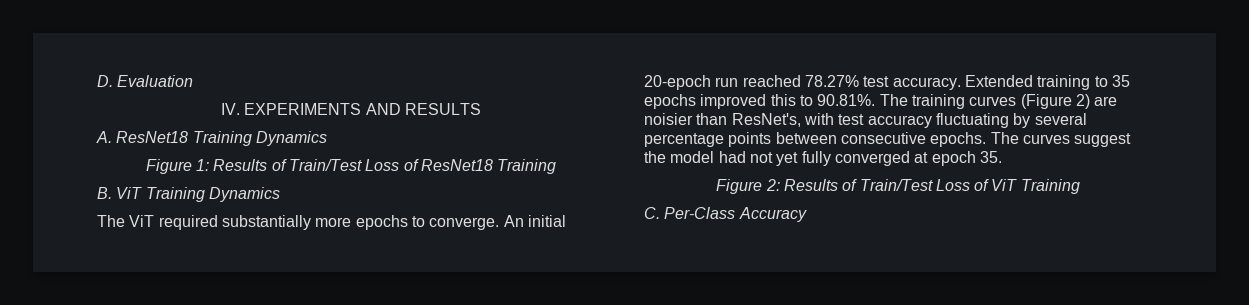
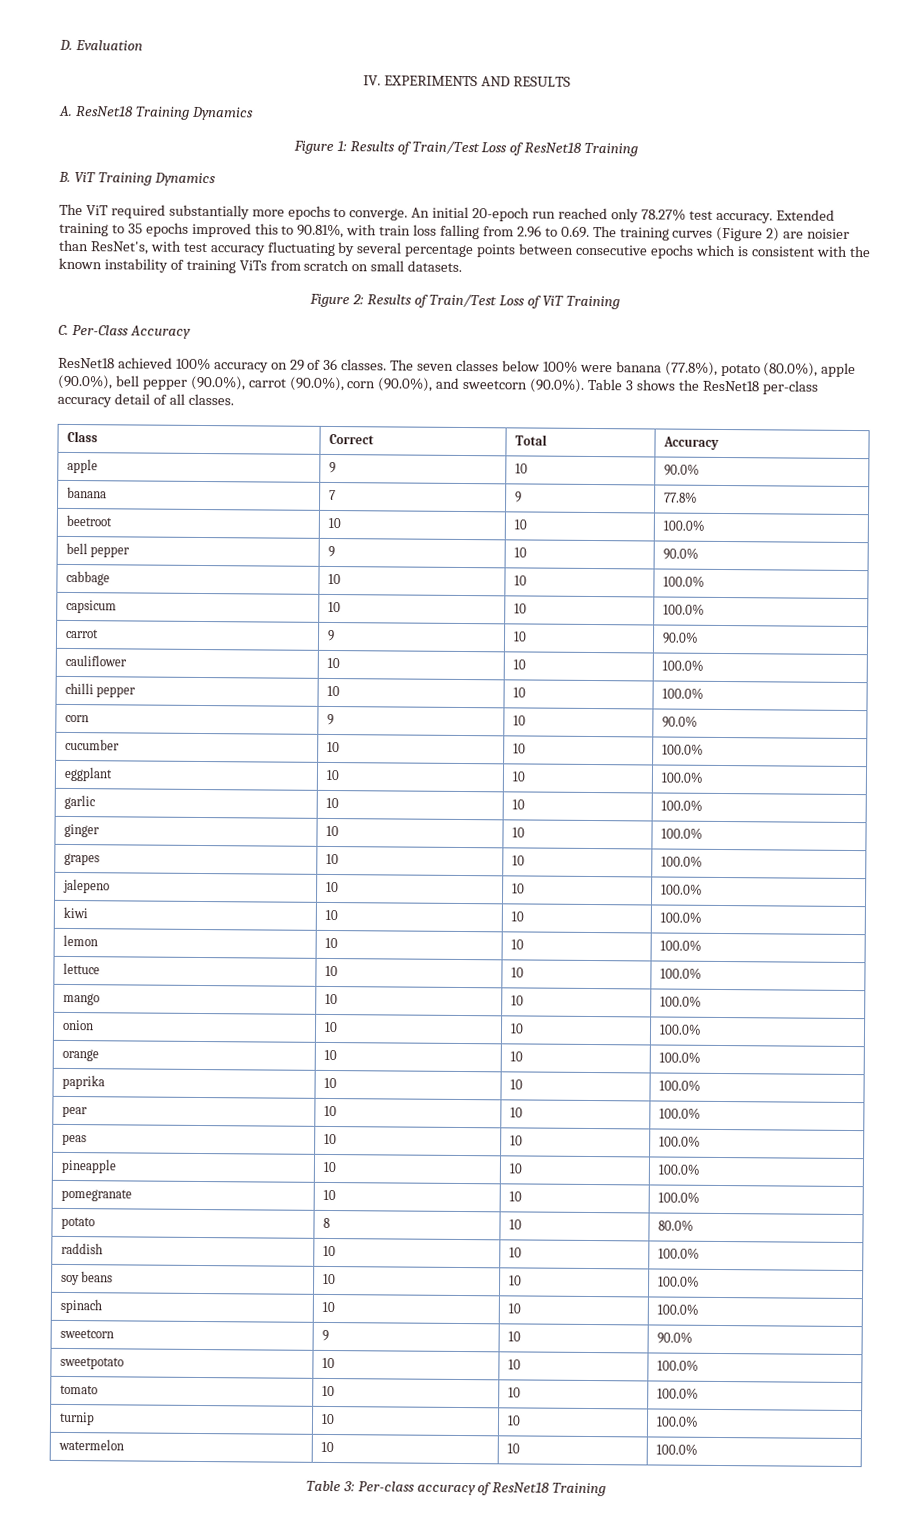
- An initial 20-epoch run reached 78.27% test accuracy.
+ An initial 20-epoch run reached only 78.27% test accuracy.
- Extended training to 35 epochs improved this to 90.81%. The training curves (Figure 2) are noisier than ResNet's, with test accuracy fluctuating by several percentage points between consecutive epochs. The curves suggest the model had not yet fully converged at epoch 35.
+ Extended training to 35 epochs improved this to 90.81%, with train loss falling from 2.96 to 0.69. The training curves (Figure 2) are noisier than ResNet's, with test accuracy fluctuating by several percentage points between consecutive epochs which is consistent with the known instability of training ViTs from scratch on small datasets.
+ ResNet18 achieved 100% accuracy on 29 of 36 classes. The seven classes below 100% were banana (77.8%), potato (80.0%), apple (90.0%), bell pepper (90.0%), carrot (90.0%), corn (90.0%), and sweetcorn (90.0%). Table 3 shows the ResNet18 per-class accuracy detail of all classes.
+ Class | Correct | Total | Accuracy
+ apple | 9 | 10 | 90.0%
+ banana | 7 | 9 | 77.8%
+ beetroot | 10 | 10 | 100.0%
+ bell pepper | 9 | 10 | 90.0%
+ cabbage | 10 | 10 | 100.0%
+ capsicum | 10 | 10 | 100.0%
+ carrot | 9 | 10 | 90.0%
+ cauliflower | 10 | 10 | 100.0%
+ chilli pepper | 10 | 10 | 100.0%
+ corn | 9 | 10 | 90.0%
+ cucumber | 10 | 10 | 100.0%
+ eggplant | 10 | 10 | 100.0%
+ garlic | 10 | 10 | 100.0%
+ ginger | 10 | 10 | 100.0%
+ grapes | 10 | 10 | 100.0%
+ jalepeno | 10 | 10 | 100.0%
+ kiwi | 10 | 10 | 100.0%
+ lemon | 10 | 10 | 100.0%
+ lettuce | 10 | 10 | 100.0%
+ mango | 10 | 10 | 100.0%
+ onion | 10 | 10 | 100.0%
+ orange | 10 | 10 | 100.0%
+ paprika | 10 | 10 | 100.0%
+ pear | 10 | 10 | 100.0%
+ peas | 10 | 10 | 100.0%
+ pineapple | 10 | 10 | 100.0%
+ pomegranate | 10 | 10 | 100.0%
+ potato | 8 | 10 | 80.0%
+ raddish | 10 | 10 | 100.0%
+ soy beans | 10 | 10 | 100.0%
+ spinach | 10 | 10 | 100.0%
+ sweetcorn | 9 | 10 | 90.0%
+ sweetpotato | 10 | 10 | 100.0%
+ tomato | 10 | 10 | 100.0%
+ turnip | 10 | 10 | 100.0%
+ watermelon | 10 | 10 | 100.0%
+ Table 3: Per-class accuracy of ResNet18 Training

